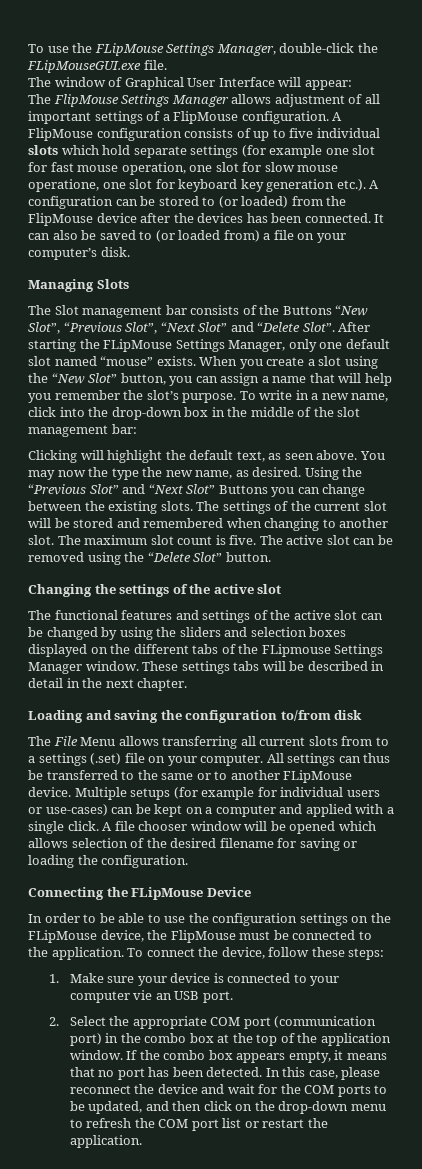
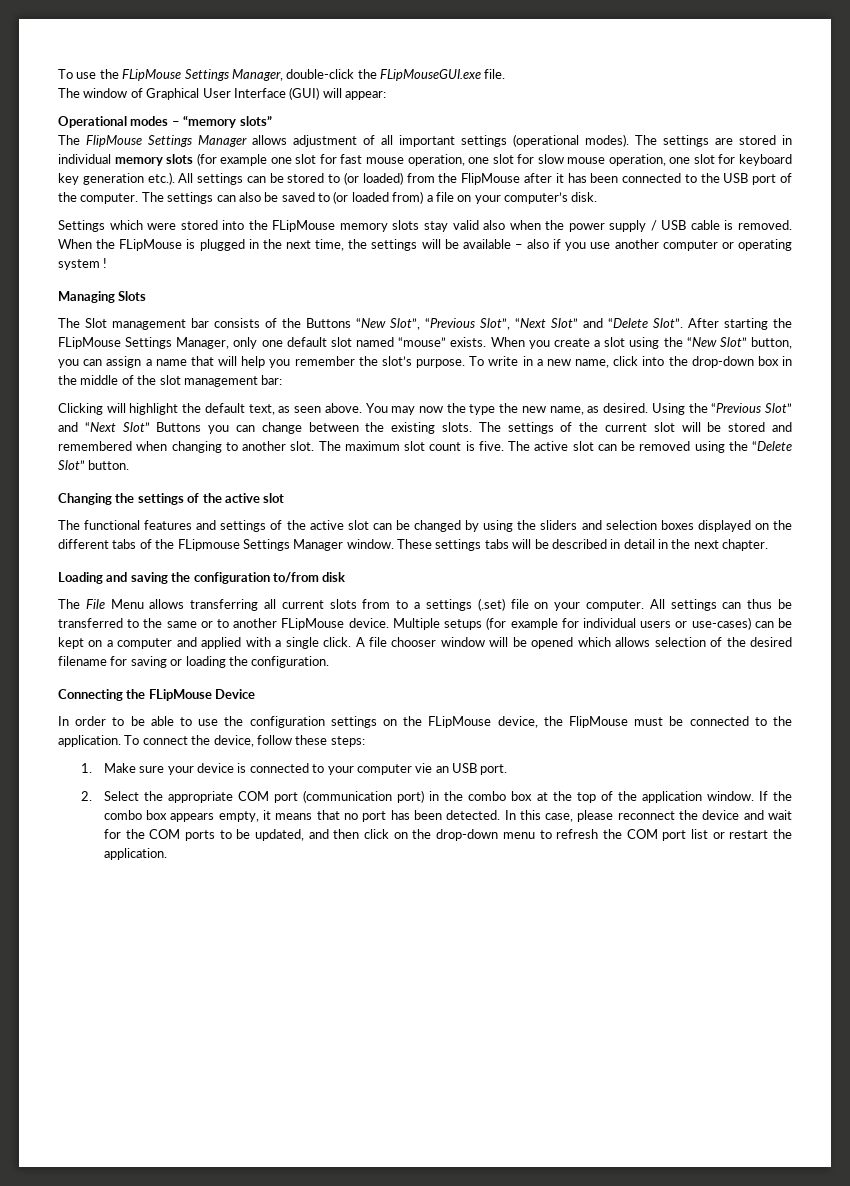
- The window of Graphical User Interface will appear:
+ The window of Graphical User Interface (GUI) will appear:
+ Operational modes – “memory slots”
- The FlipMouse Settings Manager allows adjustment of all important settings of a FlipMouse configuration. A FlipMouse configuration consists of up to five individual slots which hold separate settings (for example one slot for fast mouse operation, one slot for slow mouse operatione, one slot for keyboard key generation etc.). A configuration can be stored to (or loaded) from the FlipMouse device after the devices has been connected. It can also be saved to (or loaded from) a file on your computer’s disk.
+ The FlipMouse Settings Manager allows adjustment of all important settings (operational modes). The settings are stored in individual memory slots (for example one slot for fast mouse operation, one slot for slow mouse operation, one slot for keyboard key generation etc.). All settings can be stored to (or loaded) from the FlipMouse after it has been connected to the USB port of the computer. The settings can also be saved to (or loaded from) a file on your computer’s disk.
+ Settings which were stored into the FLipMouse memory slots stay valid also when the power supply / USB cable is removed. When the FLipMouse is plugged in the next time, the settings will be available – also if you use another computer or operating system !

